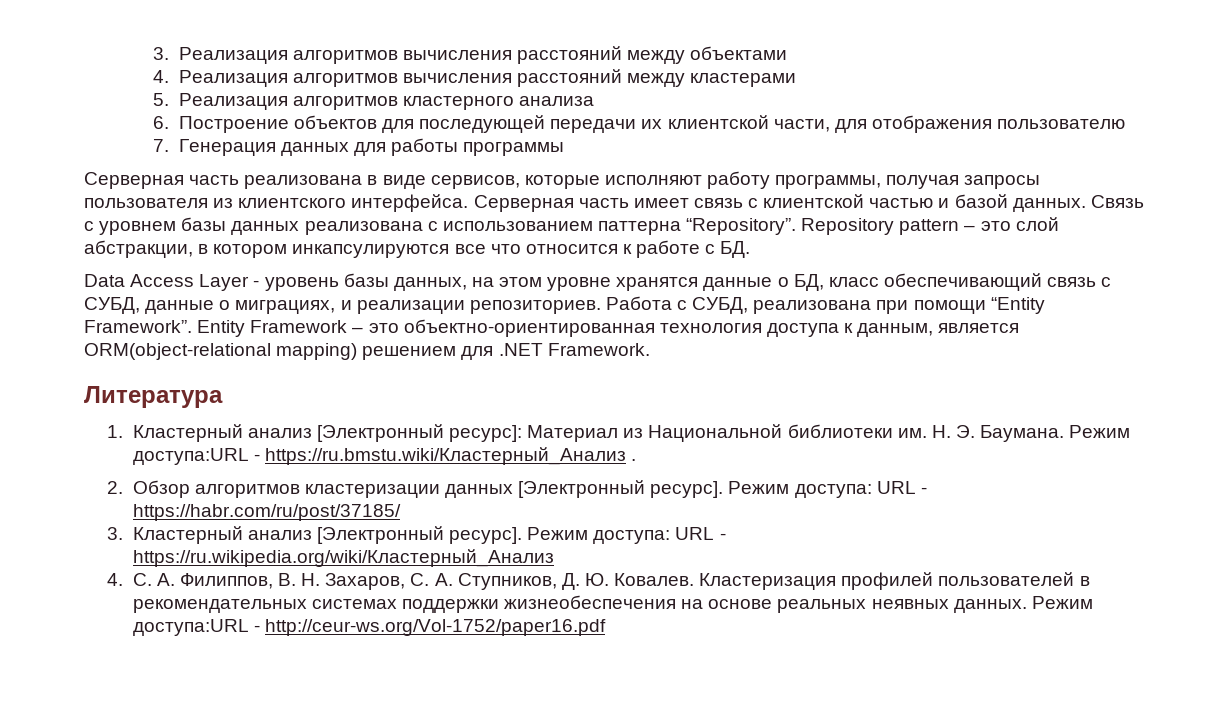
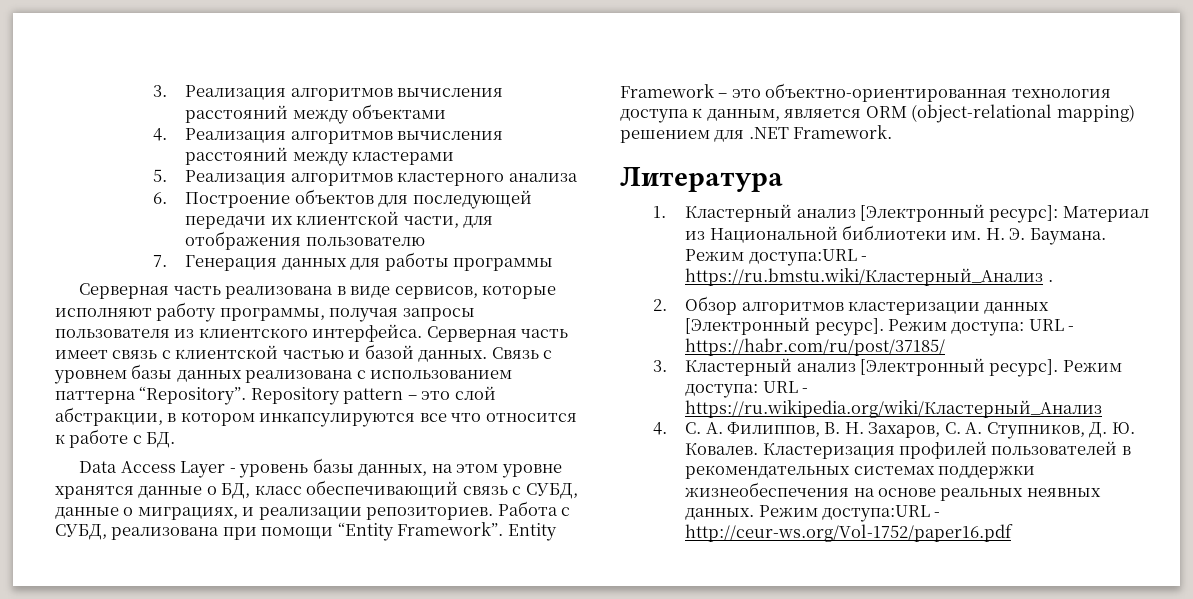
- Entity Framework – это объектно-ориентированная технология доступа к данным, является ORM(object-relational mapping) решением для .NET Framework.
+ Entity Framework – это объектно-ориентированная технология доступа к данным, является ORM (object-relational mapping) решением для .NET Framework.

